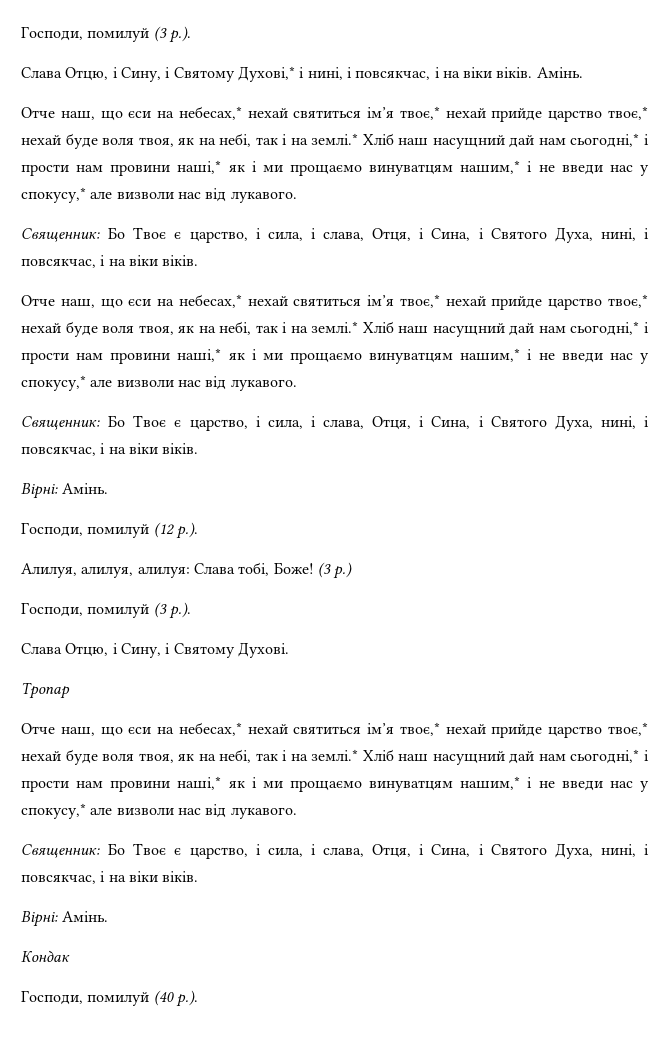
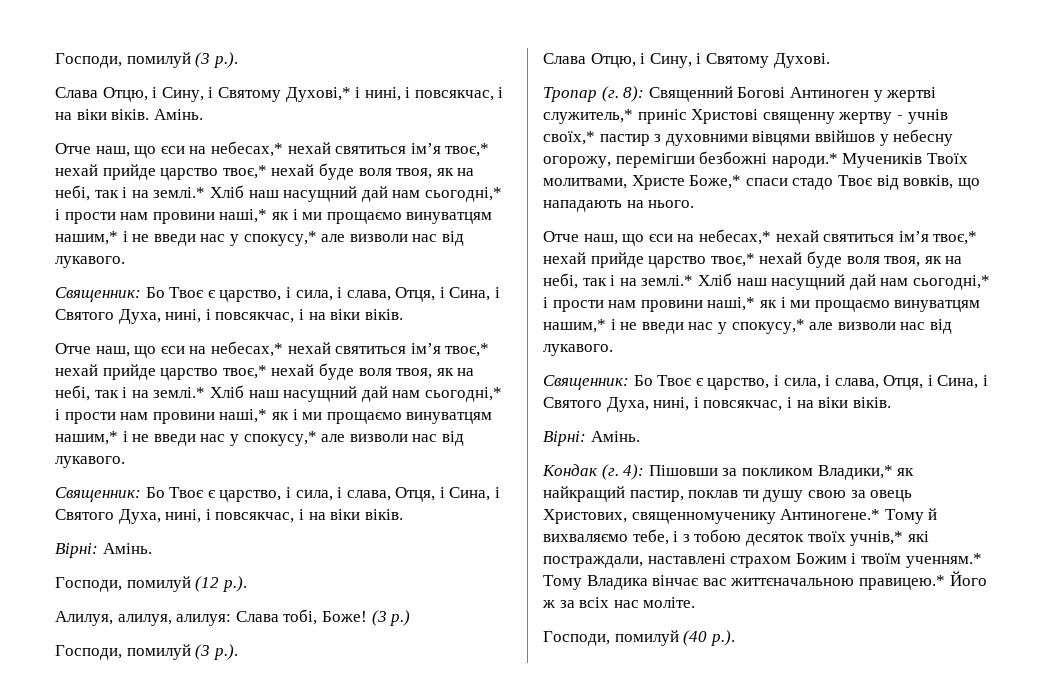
- Тропар
+ Тропар (г. 8): Священний Богові Антиноген у жертві служитель,* приніс Христові священну жертву - учнів своїх,* пастир з духовними вівцями ввійшов у небесну огорожу, перемігши безбожні народи.* Мучеників Твоїх молитвами, Христе Боже,* спаси стадо Твоє від вовків, що нападають на нього.
- Кондак
+ Кондак (г. 4): Пішовши за покликом Владики,* як найкращий пастир, поклав ти душу свою за овець Христових, священномученику Антиногене.* Тому й вихваляємо тебе, і з тобою десяток твоїх учнів,* які постраждали, наставлені страхом Божим і твоїм ученням.* Тому Владика вінчає вас життєначальною правицею.* Його ж за всіх нас моліте.

